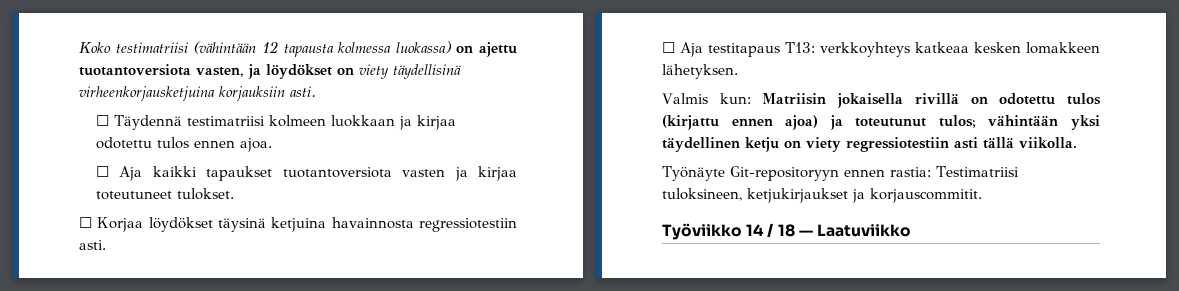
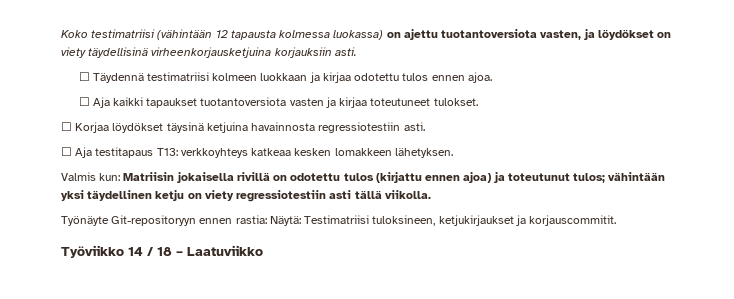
- Työnäyte Git-repositoryyn ennen rastia: Testimatriisi tuloksineen, ketjukirjaukset ja korjauscommitit.
+ Työnäyte Git-repositoryyn ennen rastia: Näytä: Testimatriisi tuloksineen, ketjukirjaukset ja korjauscommitit.
- Työviikko 14 / 18 — Laatuviikko
+ Työviikko 14 / 18 – Laatuviikko

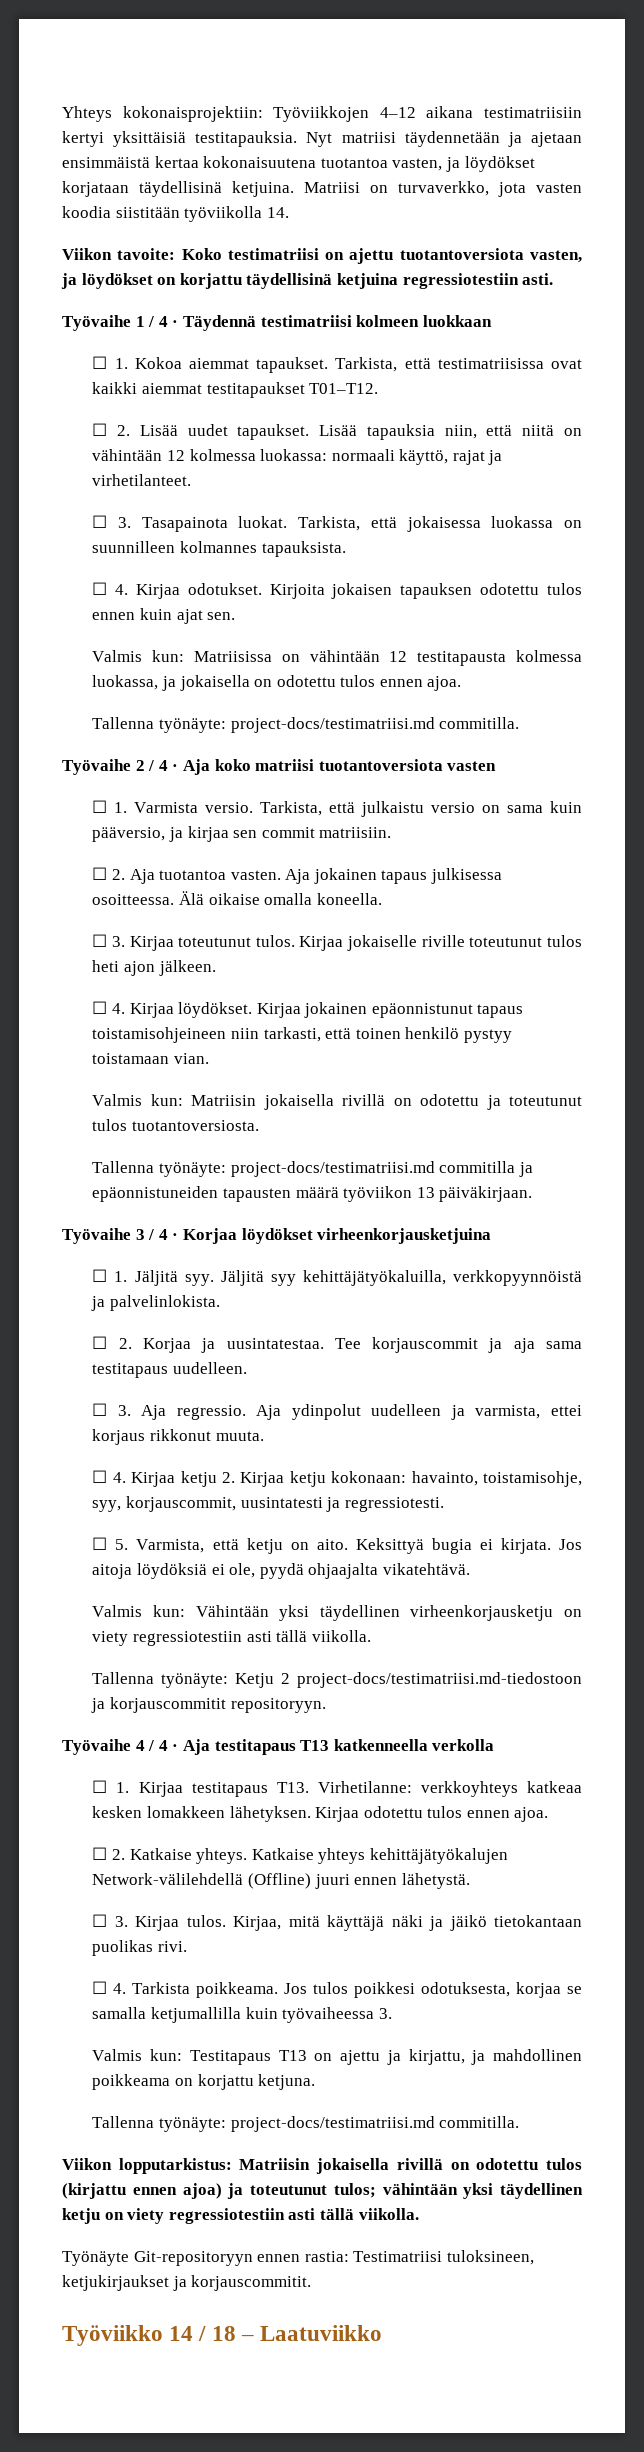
- Koko testimatriisi (vähintään 12 tapausta kolmessa luokassa) on ajettu tuotantoversiota vasten, ja löydökset on viety täydellisinä virheenkorjausketjuina korjauksiin asti.
- ☐ Täydennä testimatriisi kolmeen luokkaan ja kirjaa odotettu tulos ennen ajoa.
+ Yhteys kokonaisprojektiin: Työviikkojen 4–12 aikana testimatriisiin kertyi yksittäisiä testitapauksia. Nyt matriisi täydennetään ja ajetaan ensimmäistä kertaa kokonaisuutena tuotantoa vasten, ja löydökset korjataan täydellisinä ketjuina. Matriisi on turvaverkko, jota vasten koodia siistitään työviikolla 14.
+ Viikon tavoite: Koko testimatriisi on ajettu tuotantoversiota vasten, ja löydökset on korjattu täydellisinä ketjuina regressiotestiin asti.
+ Työvaihe 1 / 4 · Täydennä testimatriisi kolmeen luokkaan
+ ☐ 1. Kokoa aiemmat tapaukset. Tarkista, että testimatriisissa ovat kaikki aiemmat testitapaukset T01–T12.
+ ☐ 2. Lisää uudet tapaukset. Lisää tapauksia niin, että niitä on vähintään 12 kolmessa luokassa: normaali käyttö, rajat ja virhetilanteet.
+ ☐ 3. Tasapainota luokat. Tarkista, että jokaisessa luokassa on suunnilleen kolmannes tapauksista.
+ ☐ 4. Kirjaa odotukset. Kirjoita jokaisen tapauksen odotettu tulos ennen kuin ajat sen.
+ Valmis kun: Matriisissa on vähintään 12 testitapausta kolmessa luokassa, ja jokaisella on odotettu tulos ennen ajoa.
+ Tallenna työnäyte: project-docs/testimatriisi.md commitilla.
+ Työvaihe 2 / 4 · Aja koko matriisi tuotantoversiota vasten
+ ☐ 1. Varmista versio. Tarkista, että julkaistu versio on sama kuin pääversio, ja kirjaa sen commit matriisiin.
+ ☐ 2. Aja tuotantoa vasten. Aja jokainen tapaus julkisessa osoitteessa. Älä oikaise omalla koneella.
+ ☐ 3. Kirjaa toteutunut tulos. Kirjaa jokaiselle riville toteutunut tulos heti ajon jälkeen.
+ ☐ 4. Kirjaa löydökset. Kirjaa jokainen epäonnistunut tapaus toistamisohjeineen niin tarkasti, että toinen henkilö pystyy toistamaan vian.
+ Valmis kun: Matriisin jokaisella rivillä on odotettu ja toteutunut tulos tuotantoversiosta.
+ Tallenna työnäyte: project-docs/testimatriisi.md commitilla ja epäonnistuneiden tapausten määrä työviikon 13 päiväkirjaan.
+ Työvaihe 3 / 4 · Korjaa löydökset virheenkorjausketjuina
+ ☐ 1. Jäljitä syy. Jäljitä syy kehittäjätyökaluilla, verkkopyynnöistä ja palvelinlokista.
+ ☐ 2. Korjaa ja uusintatestaa. Tee korjauscommit ja aja sama testitapaus uudelleen.
+ ☐ 3. Aja regressio. Aja ydinpolut uudelleen ja varmista, ettei korjaus rikkonut muuta.
+ ☐ 4. Kirjaa ketju 2. Kirjaa ketju kokonaan: havainto, toistamisohje, syy, korjauscommit, uusintatesti ja regressiotesti.
+ ☐ 5. Varmista, että ketju on aito. Keksittyä bugia ei kirjata. Jos aitoja löydöksiä ei ole, pyydä ohjaajalta vikatehtävä.
+ Valmis kun: Vähintään yksi täydellinen virheenkorjausketju on viety regressiotestiin asti tällä viikolla.
+ Tallenna työnäyte: Ketju 2 project-docs/testimatriisi.md-tiedostoon ja korjauscommitit repositoryyn.
+ Työvaihe 4 / 4 · Aja testitapaus T13 katkenneella verkolla
+ ☐ 1. Kirjaa testitapaus T13. Virhetilanne: verkkoyhteys katkeaa kesken lomakkeen lähetyksen. Kirjaa odotettu tulos ennen ajoa.
- ☐ Aja kaikki tapaukset tuotantoversiota vasten ja kirjaa toteutuneet tulokset.
- ☐ Korjaa löydökset täysinä ketjuina havainnosta regressiotestiin asti.
- ☐ Aja testitapaus T13: verkkoyhteys katkeaa kesken lomakkeen lähetyksen.
- Valmis kun: Matriisin jokaisella rivillä on odotettu tulos (kirjattu ennen ajoa) ja toteutunut tulos; vähintään yksi täydellinen ketju on viety regressiotestiin asti tällä viikolla.
+ ☐ 2. Katkaise yhteys. Katkaise yhteys kehittäjätyökalujen Network-välilehdellä (Offline) juuri ennen lähetystä.
+ ☐ 3. Kirjaa tulos. Kirjaa, mitä käyttäjä näki ja jäikö tietokantaan puolikas rivi.
+ ☐ 4. Tarkista poikkeama. Jos tulos poikkesi odotuksesta, korjaa se samalla ketjumallilla kuin työvaiheessa 3.
+ Valmis kun: Testitapaus T13 on ajettu ja kirjattu, ja mahdollinen poikkeama on korjattu ketjuna.
+ Tallenna työnäyte: project-docs/testimatriisi.md commitilla.
+ Viikon lopputarkistus: Matriisin jokaisella rivillä on odotettu tulos (kirjattu ennen ajoa) ja toteutunut tulos; vähintään yksi täydellinen ketju on viety regressiotestiin asti tällä viikolla.
- Työnäyte Git-repositoryyn ennen rastia: Näytä: Testimatriisi tuloksineen, ketjukirjaukset ja korjauscommitit.
+ Työnäyte Git-repositoryyn ennen rastia: Testimatriisi tuloksineen, ketjukirjaukset ja korjauscommitit.

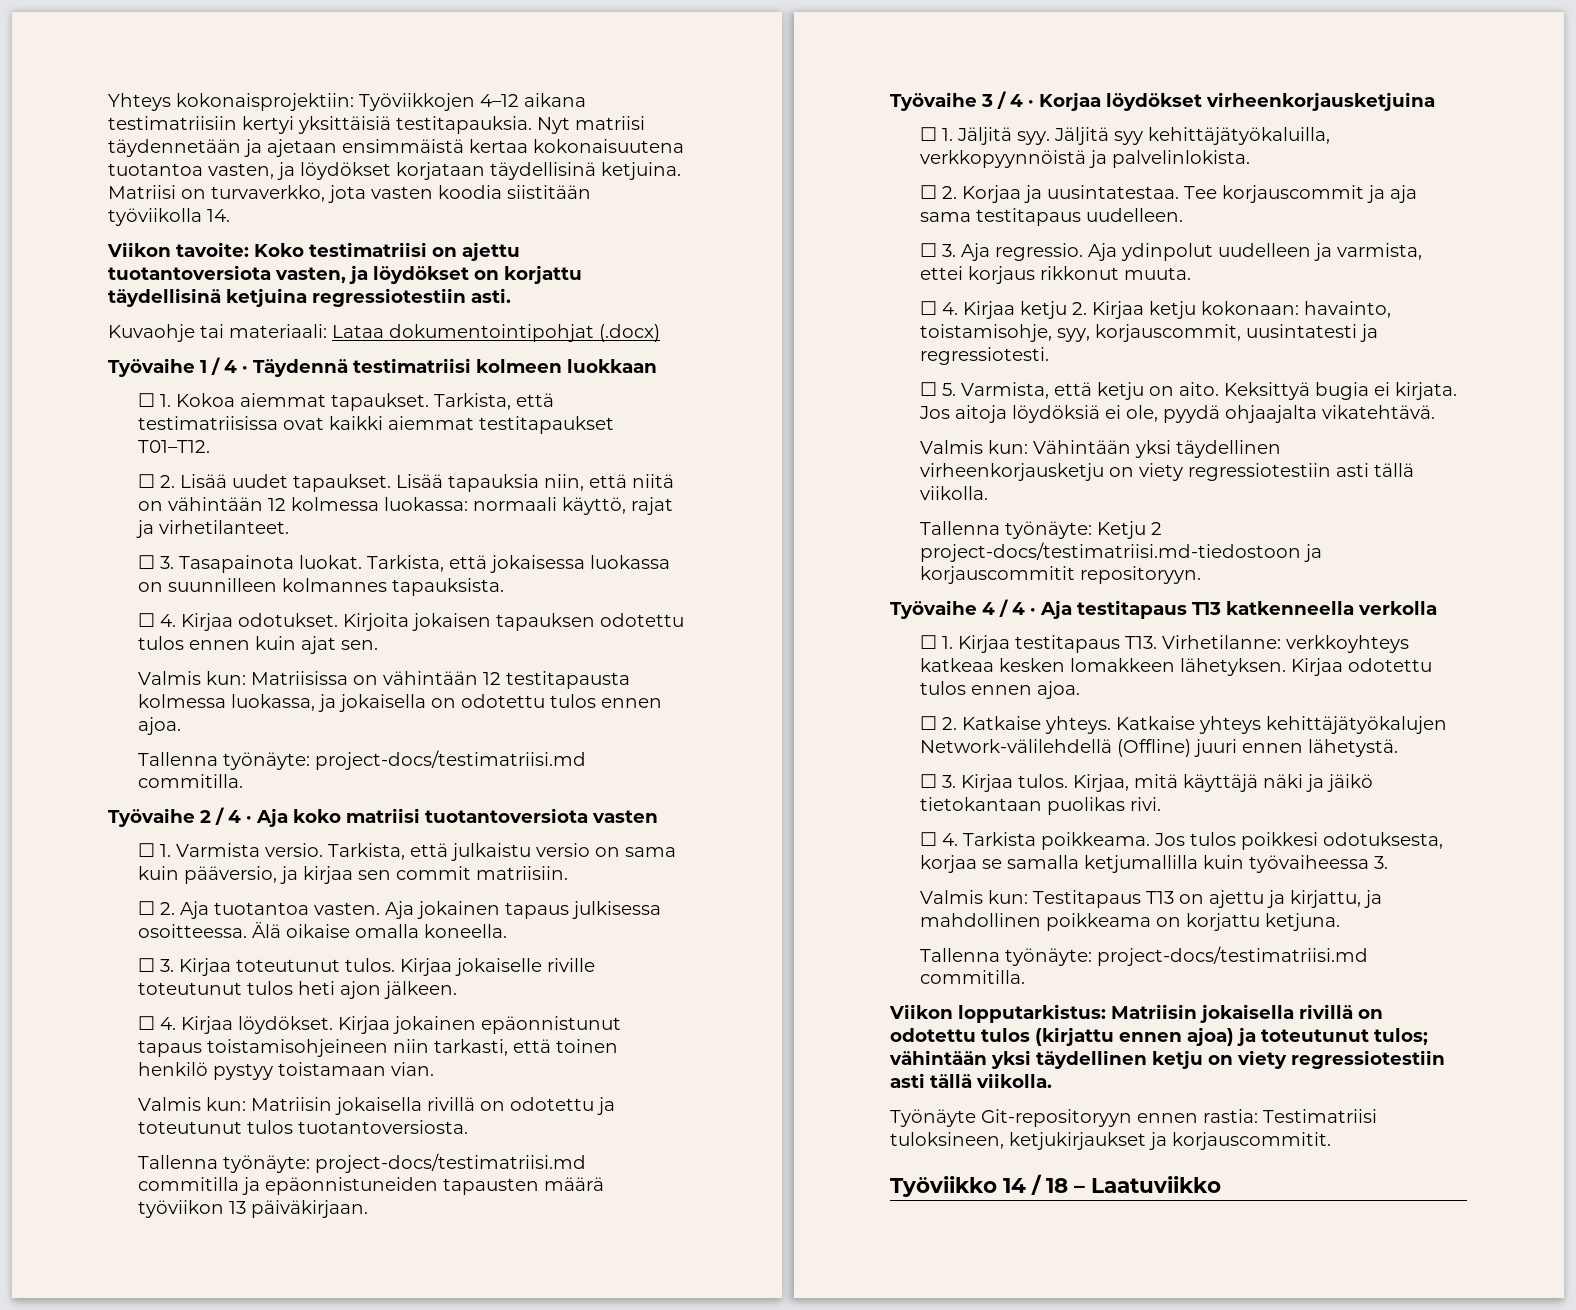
+ Kuvaohje tai materiaali: Lataa dokumentointipohjat (.docx)

